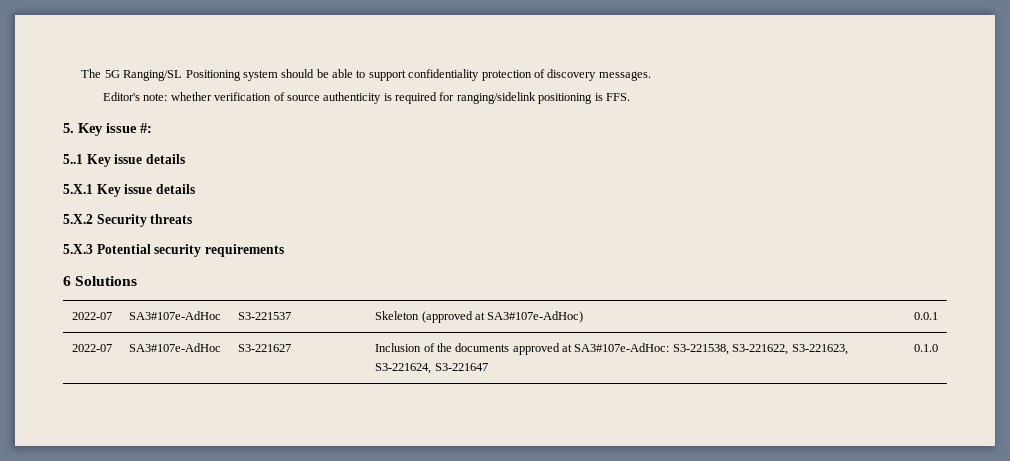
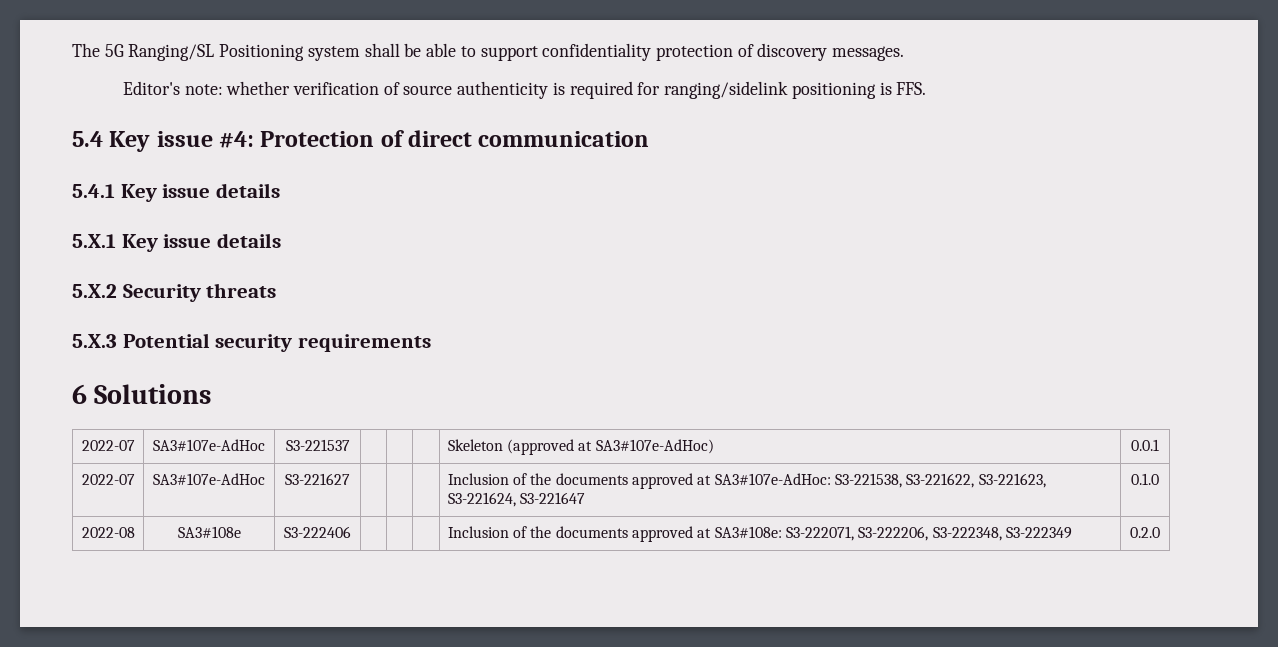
- The 5G Ranging/SL Positioning system should be able to support confidentiality protection of discovery messages.
+ The 5G Ranging/SL Positioning system shall be able to support confidentiality protection of discovery messages.
- 5. Key issue #:
- 5..1 Key issue details
+ 5.4 Key issue #4: Protection of direct communication
+ 5.4.1 Key issue details
+ 2022-08 | SA3#108e | S3-222406 | | | | Inclusion of the documents approved at SA3#108e: S3-222071, S3-222206, S3-222348, S3-222349 | 0.2.0

